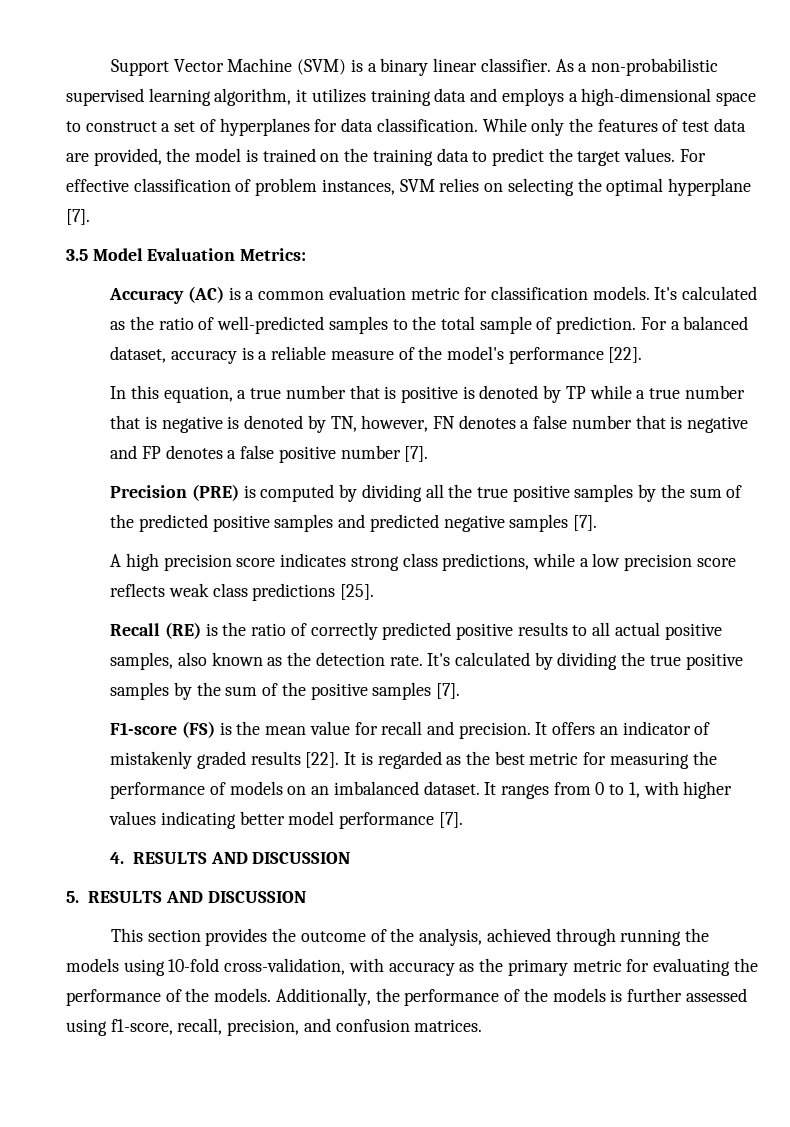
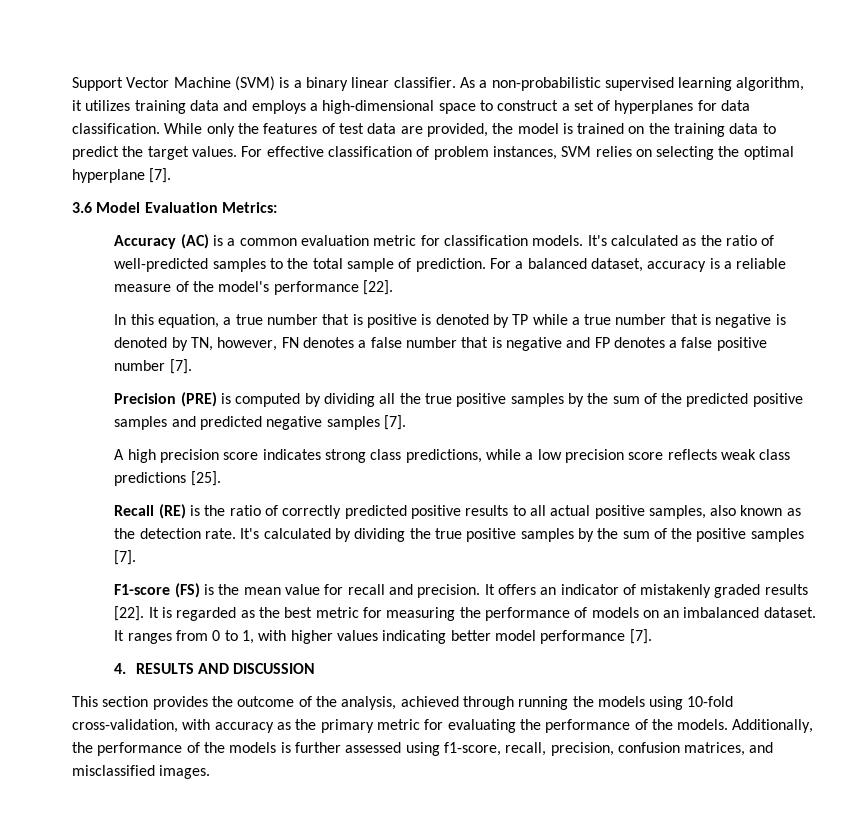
- 3.5 Model Evaluation Metrics:
+ 3.6 Model Evaluation Metrics:
- 5. RESULTS AND DISCUSSION
- Additionally, the performance of the models is further assessed using f1-score, recall, precision, and confusion matrices.
+ Additionally, the performance of the models is further assessed using f1-score, recall, precision, confusion matrices, and misclassified images.

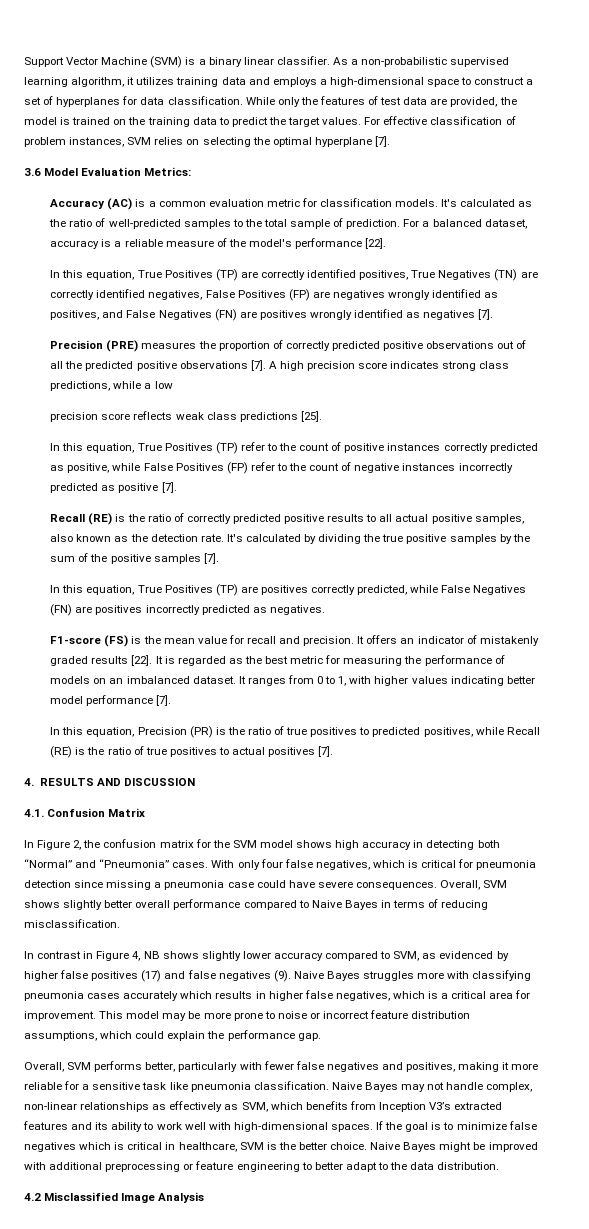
- In this equation, a true number that is positive is denoted by TP while a true number that is negative is denoted by TN, however, FN denotes a false number that is negative and FP denotes a false positive number [7].
- Precision (PRE) is computed by dividing all the true positive samples by the sum of the predicted positive samples and predicted negative samples [7].
- A high precision score indicates strong class predictions, while a low precision score reflects weak class predictions [25].
+ In this equation, True Positives (TP) are correctly identified positives, True Negatives (TN) are correctly identified negatives, False Positives (FP) are negatives wrongly identified as positives, and False Negatives (FN) are positives wrongly identified as negatives [7].
+ Precision (PRE) measures the proportion of correctly predicted positive observations out of all the predicted positive observations [7]. A high precision score indicates strong class predictions, while a low
+ precision score reflects weak class predictions [25].
+ In this equation, True Positives (TP) refer to the count of positive instances correctly predicted as positive, while False Positives (FP) refer to the count of negative instances incorrectly predicted as positive [7].
+ In this equation, True Positives (TP) are positives correctly predicted, while False Negatives (FN) are positives incorrectly predicted as negatives.
+ In this equation, Precision (PR) is the ratio of true positives to predicted positives, while Recall (RE) is the ratio of true positives to actual positives [7].
  4. RESULTS AND DISCUSSION
- This section provides the outcome of the analysis, achieved through running the models using 10-fold cross-validation, with accuracy as the primary metric for evaluating the performance of the models. Additionally, the performance of the models is further assessed using f1-score, recall, precision, confusion matrices, and misclassified images.
+ 4.1. Confusion Matrix
+ In Figure 2, the confusion matrix for the SVM model shows high accuracy in detecting both “Normal” and “Pneumonia” cases. With only four false negatives, which is critical for pneumonia detection since missing a pneumonia case could have severe consequences. Overall, SVM shows slightly better overall performance compared to Naive Bayes in terms of reducing misclassification.
+ In contrast in Figure 4, NB shows slightly lower accuracy compared to SVM, as evidenced by higher false positives (17) and false negatives (9). Naive Bayes struggles more with classifying pneumonia cases accurately which results in higher false negatives, which is a critical area for improvement. This model may be more prone to noise or incorrect feature distribution assumptions, which could explain the performance gap.
+ Overall, SVM performs better, particularly with fewer false negatives and positives, making it more reliable for a sensitive task like pneumonia classification. Naive Bayes may not handle complex, non-linear relationships as effectively as SVM, which benefits from Inception V3’s extracted features and its ability to work well with high-dimensional spaces. If the goal is to minimize false negatives which is critical in healthcare, SVM is the better choice. Naive Bayes might be improved with additional preprocessing or feature engineering to better adapt to the data distribution.
+ 4.2 Misclassified Image Analysis

